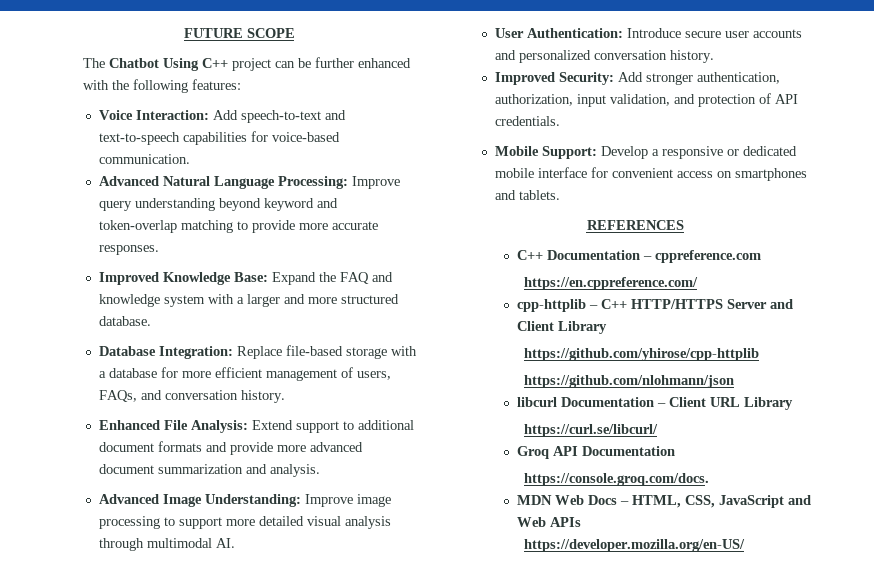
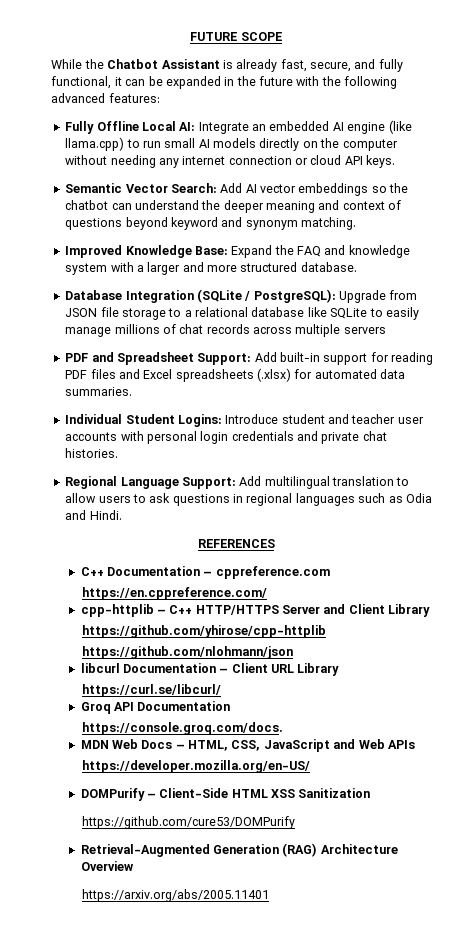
- The Chatbot Using C++ project can be further enhanced with the following features:
+ While the Chatbot Assistant is already fast, secure, and fully functional, it can be expanded in the future with the following advanced features:
- Voice Interaction: Add speech-to-text and text-to-speech capabilities for voice-based communication.
- Advanced Natural Language Processing: Improve query understanding beyond keyword and token-overlap matching to provide more accurate responses.
+ Fully Offline Local AI: Integrate an embedded AI engine (like llama.cpp) to run small AI models directly on the computer without needing any internet connection or cloud API keys.
+ Semantic Vector Search: Add AI vector embeddings so the chatbot can understand the deeper meaning and context of questions beyond keyword and synonym matching.
- Database Integration: Replace file-based storage with a database for more efficient management of users, FAQs, and conversation history.
- Enhanced File Analysis: Extend support to additional document formats and provide more advanced document summarization and analysis.
- Advanced Image Understanding: Improve image processing to support more detailed visual analysis through multimodal AI.
- User Authentication: Introduce secure user accounts and personalized conversation history.
- Improved Security: Add stronger authentication, authorization, input validation, and protection of API credentials.
- Mobile Support: Develop a responsive or dedicated mobile interface for convenient access on smartphones and tablets.
+ Database Integration (SQLite / PostgreSQL): Upgrade from JSON file storage to a relational database like SQLite to easily manage millions of chat records across multiple servers
+ PDF and Spreadsheet Support: Add built-in support for reading PDF files and Excel spreadsheets (.xlsx) for automated data summaries.
+ Individual Student Logins: Introduce student and teacher user accounts with personal login credentials and private chat histories.
+ Regional Language Support: Add multilingual translation to allow users to ask questions in regional languages such as Odia and Hindi.
+ DOMPurify – Client-Side HTML XSS Sanitization
+ https://github.com/cure53/DOMPurify
+ Retrieval-Augmented Generation (RAG) Architecture Overview
+ https://arxiv.org/abs/2005.11401

